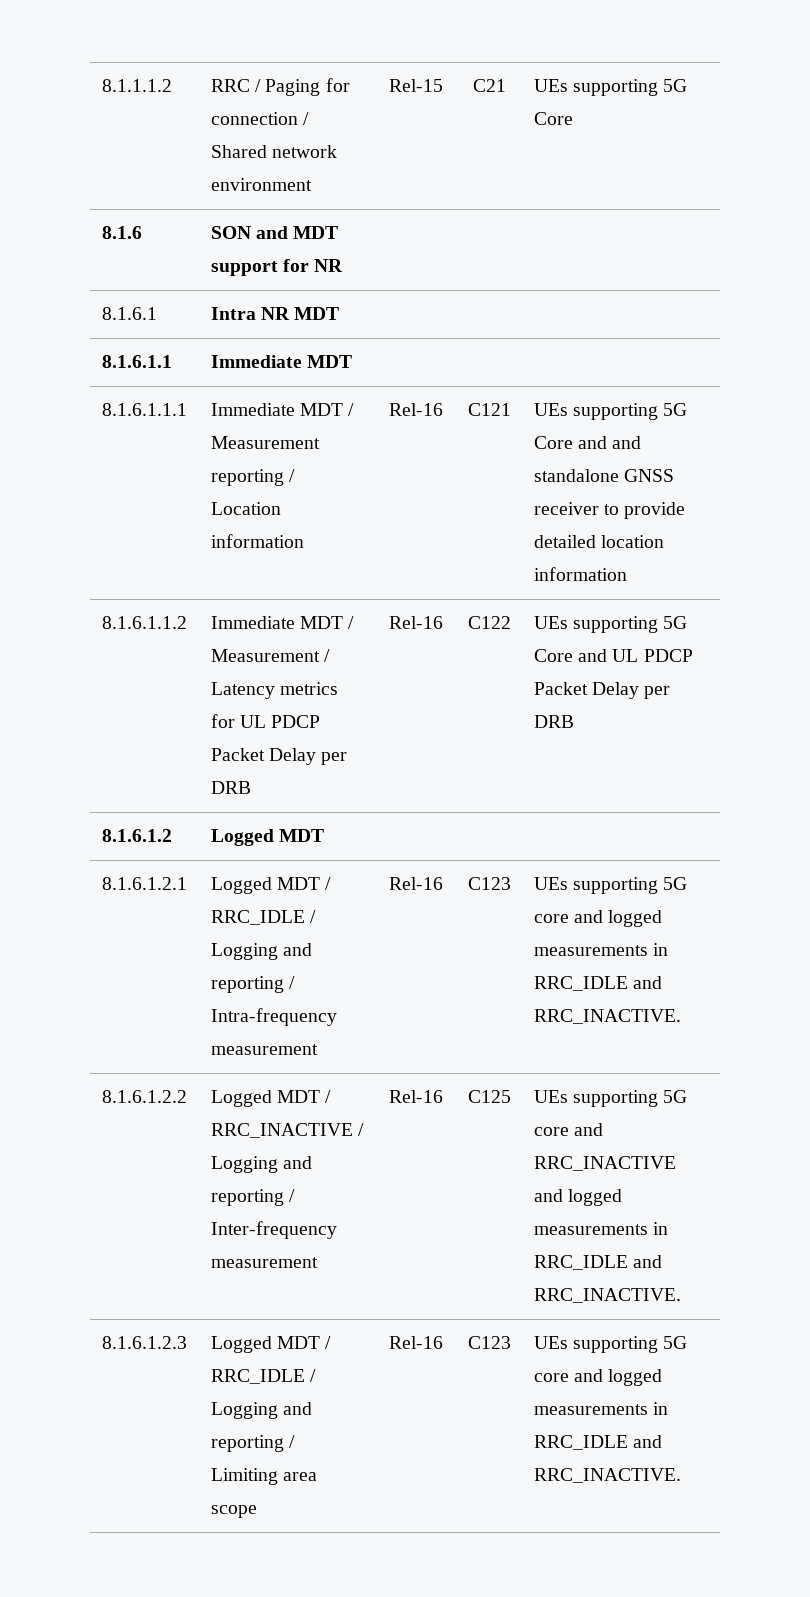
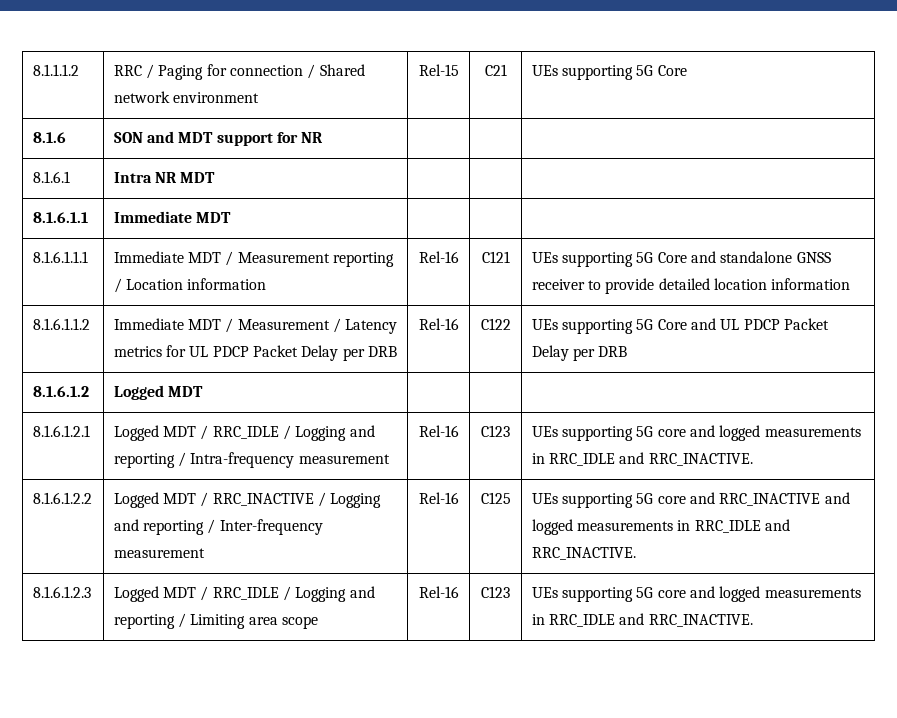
- 8.1.6.1.1.1 | Immediate MDT / Measurement reporting / Location information | Rel-16 | C121 | UEs supporting 5G Core and and standalone GNSS receiver to provide detailed location information
+ 8.1.6.1.1.1 | Immediate MDT / Measurement reporting / Location information | Rel-16 | C121 | UEs supporting 5G Core and standalone GNSS receiver to provide detailed location information

